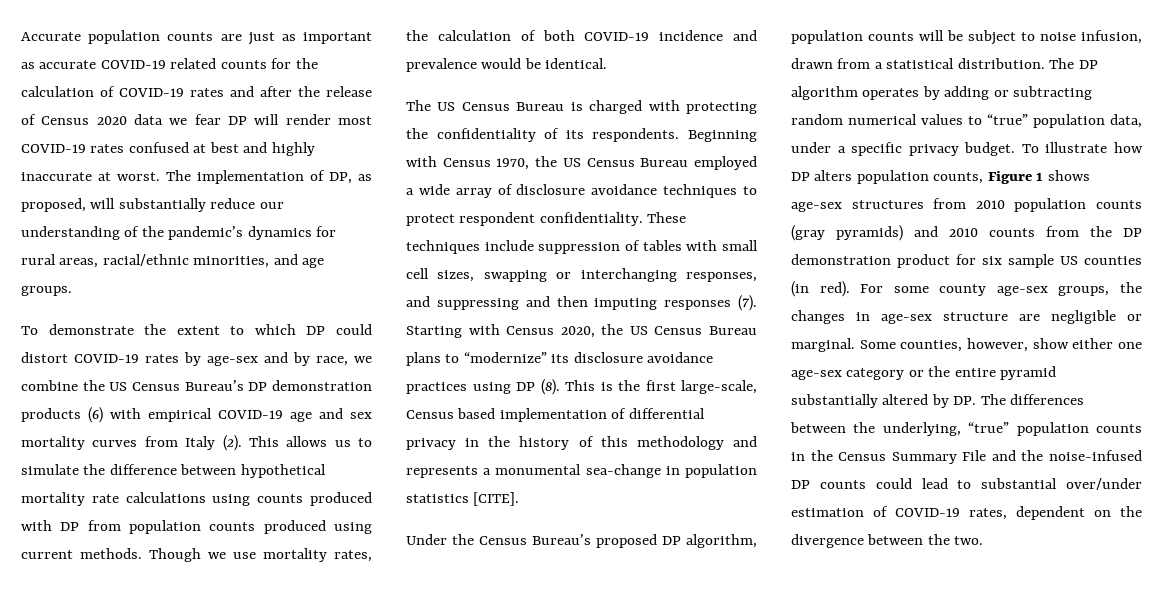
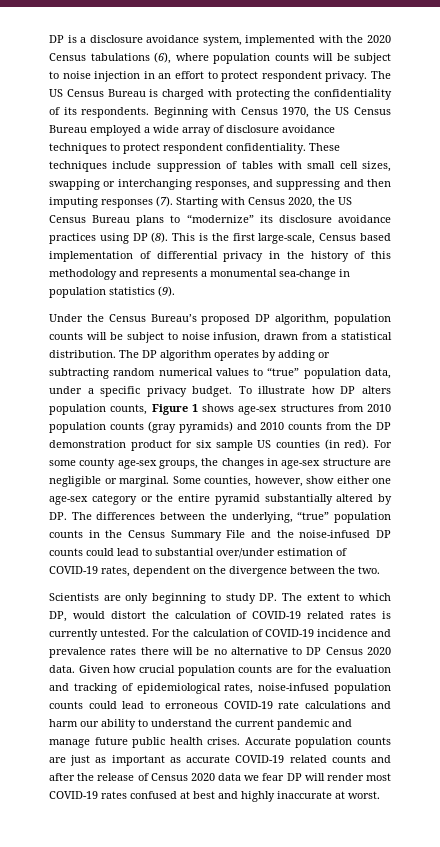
- Accurate population counts are just as important as accurate COVID-19 related counts for the calculation of COVID-19 rates and after the release of Census 2020 data we fear DP will render most COVID-19 rates confused at best and highly inaccurate at worst. The implementation of DP, as proposed, will substantially reduce our understanding of the pandemic’s dynamics for rural areas, racial/ethnic minorities, and age groups.
- To demonstrate the extent to which DP could distort COVID-19 rates by age-sex and by race, we combine the US Census Bureau’s DP demonstration products (6) with empirical COVID-19 age and sex mortality curves from Italy (2). This allows us to simulate the difference between hypothetical mortality rate calculations using counts produced with DP from population counts produced using current methods. Though we use mortality rates, the calculation of both COVID-19 incidence and prevalence would be identical.
- The US Census Bureau is charged with protecting the confidentiality of its respondents.
+ DP is a disclosure avoidance system, implemented with the 2020 Census tabulations (6), where population counts will be subject to noise injection in an effort to protect respondent privacy. The US Census Bureau is charged with protecting the confidentiality of its respondents.
- This is the first large-scale, Census based implementation of differential privacy in the history of this methodology and represents a monumental sea-change in population statistics [CITE].
+ This is the first large-scale, Census based implementation of differential privacy in the history of this methodology and represents a monumental sea-change in population statistics (9).
+ Scientists are only beginning to study DP. The extent to which DP, would distort the calculation of COVID-19 related rates is currently untested. For the calculation of COVID-19 incidence and prevalence rates there will be no alternative to DP Census 2020 data. Given how crucial population counts are for the evaluation and tracking of epidemiological rates, noise-infused population counts could lead to erroneous COVID-19 rate calculations and harm our ability to understand the current pandemic and manage future public health crises. Accurate population counts are just as important as accurate COVID-19 related counts and after the release of Census 2020 data we fear DP will render most COVID-19 rates confused at best and highly inaccurate at worst.

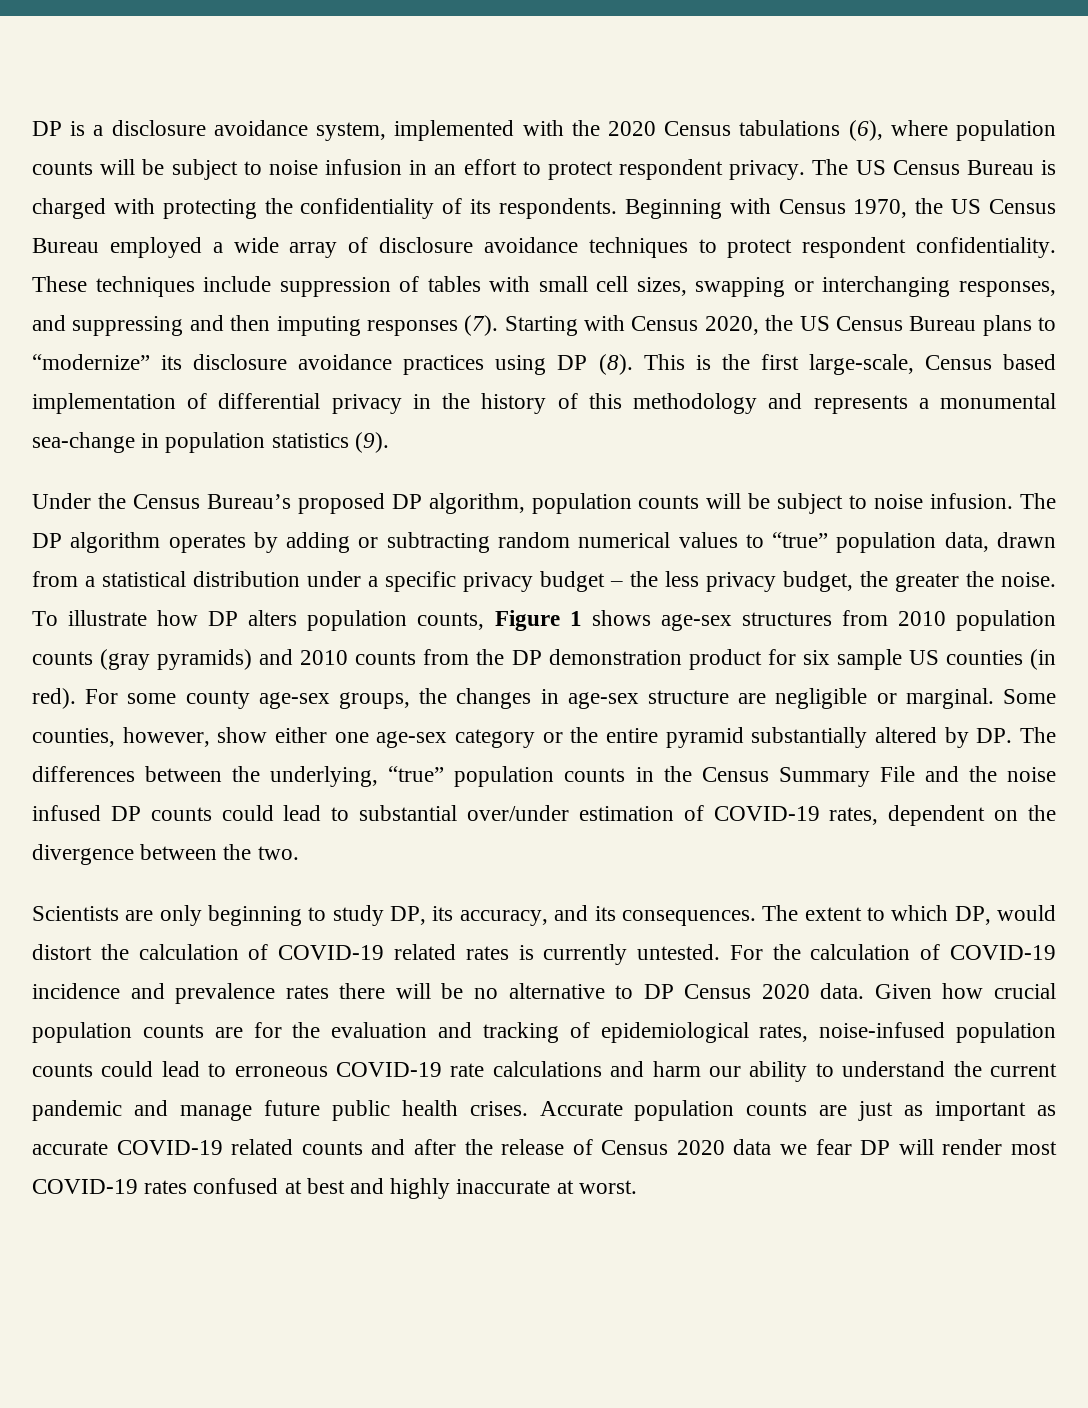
- DP is a disclosure avoidance system, implemented with the 2020 Census tabulations (6), where population counts will be subject to noise injection in an effort to protect respondent privacy.
+ DP is a disclosure avoidance system, implemented with the 2020 Census tabulations (6), where population counts will be subject to noise infusion in an effort to protect respondent privacy.
- Under the Census Bureau’s proposed DP algorithm, population counts will be subject to noise infusion, drawn from a statistical distribution.
+ Under the Census Bureau’s proposed DP algorithm, population counts will be subject to noise infusion.
- The DP algorithm operates by adding or subtracting random numerical values to “true” population data, under a specific privacy budget.
+ The DP algorithm operates by adding or subtracting random numerical values to “true” population data, drawn from a statistical distribution under a specific privacy budget – the less privacy budget, the greater the noise.
- Some counties, however, show either one age-sex category or the entire pyramid substantially altered by DP. The differences between the underlying, “true” population counts in the Census Summary File and the noise-infused DP counts could lead to substantial over/under estimation of COVID-19 rates, dependent on the divergence between the two.
+ Some counties, however, show either one age-sex category or the entire pyramid substantially altered by DP. The differences between the underlying, “true” population counts in the Census Summary File and the noise infused DP counts could lead to substantial over/under estimation of COVID-19 rates, dependent on the divergence between the two.
- Scientists are only beginning to study DP. The extent to which DP, would distort the calculation of COVID-19 related rates is currently untested.
+ Scientists are only beginning to study DP, its accuracy, and its consequences. The extent to which DP, would distort the calculation of COVID-19 related rates is currently untested.

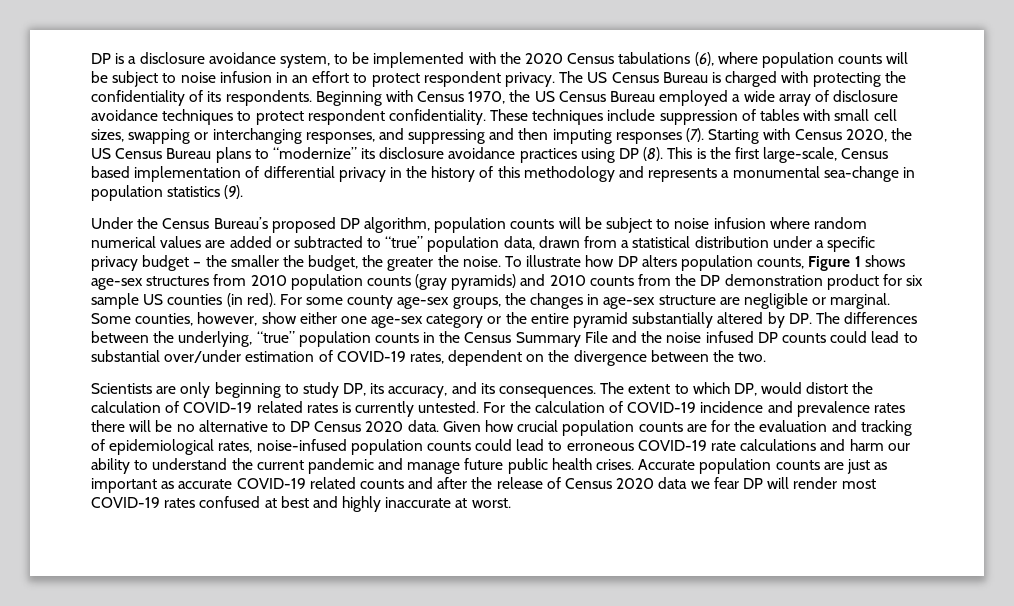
- DP is a disclosure avoidance system, implemented with the 2020 Census tabulations (6), where population counts will be subject to noise infusion in an effort to protect respondent privacy.
+ DP is a disclosure avoidance system, to be implemented with the 2020 Census tabulations (6), where population counts will be subject to noise infusion in an effort to protect respondent privacy.
- Under the Census Bureau’s proposed DP algorithm, population counts will be subject to noise infusion. The DP algorithm operates by adding or subtracting random numerical values to “true” population data, drawn from a statistical distribution under a specific privacy budget – the less privacy budget, the greater the noise.
+ Under the Census Bureau’s proposed DP algorithm, population counts will be subject to noise infusion where random numerical values are added or subtracted to “true” population data, drawn from a statistical distribution under a specific privacy budget – the smaller the budget, the greater the noise.

